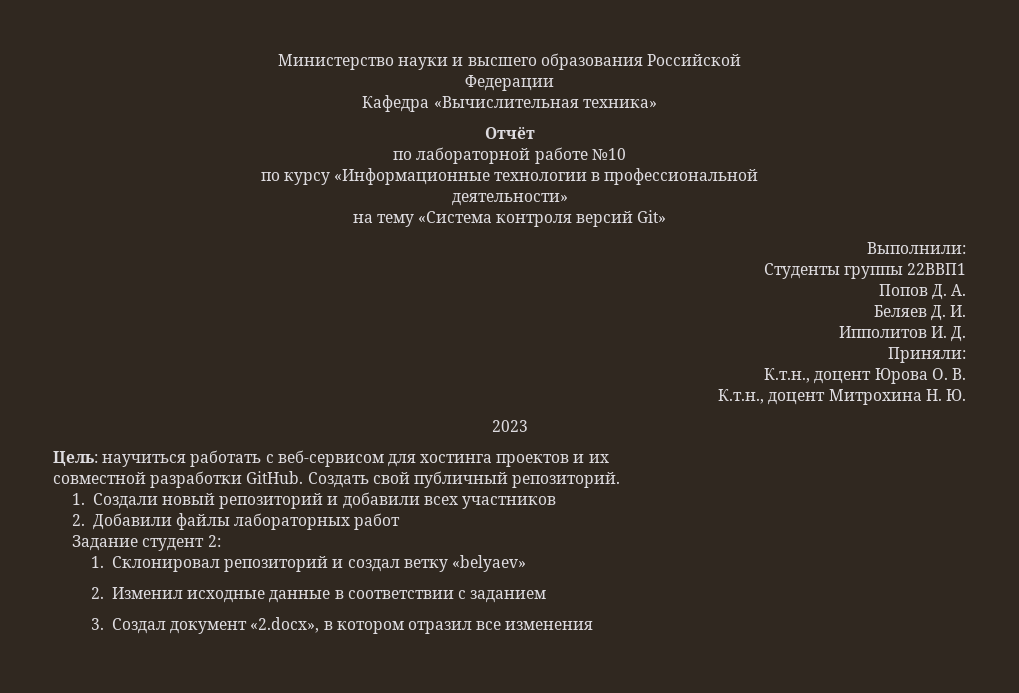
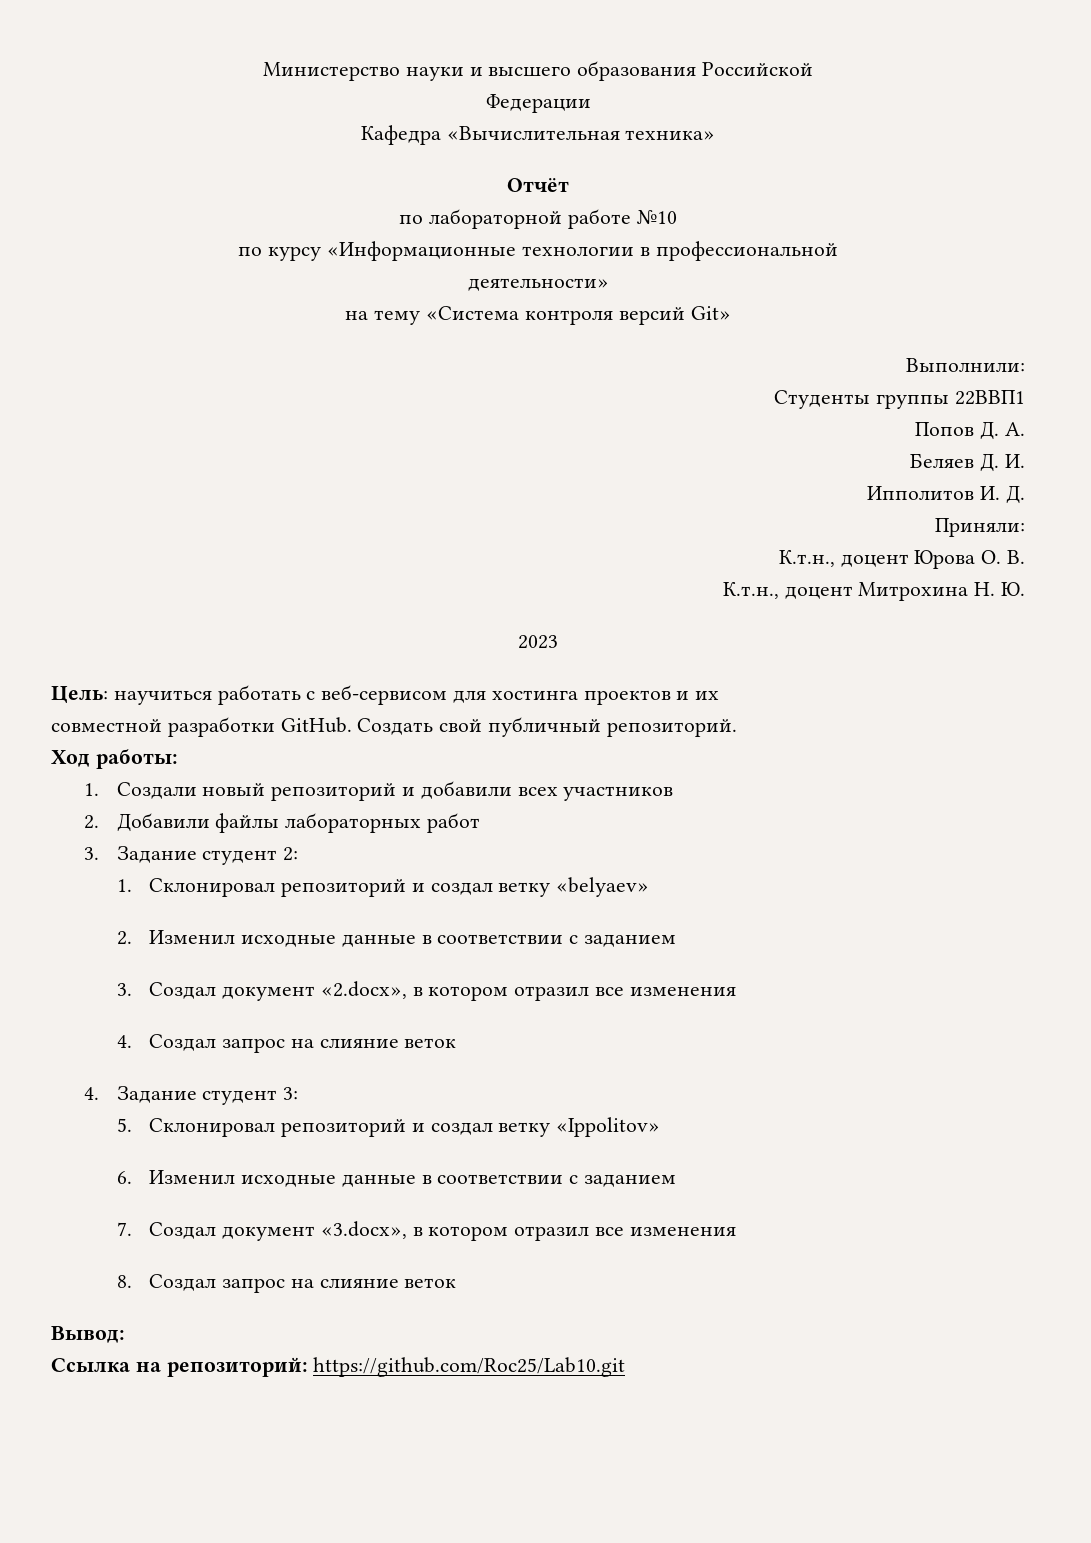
+ Ход работы:
- Задание студент 2:
+ 3. Задание студент 2:
+ 4. Создал запрос на слияние веток
+ 4. Задание студент 3:
+ 5. Склонировал репозиторий и создал ветку «Ippolitov»
+ 6. Изменил исходные данные в соответствии с заданием
+ 7. Создал документ «3.docx», в котором отразил все изменения
+ 8. Создал запрос на слияние веток
+ Вывод:
+ Ссылка на репозиторий: https://github.com/Roc25/Lab10.git

